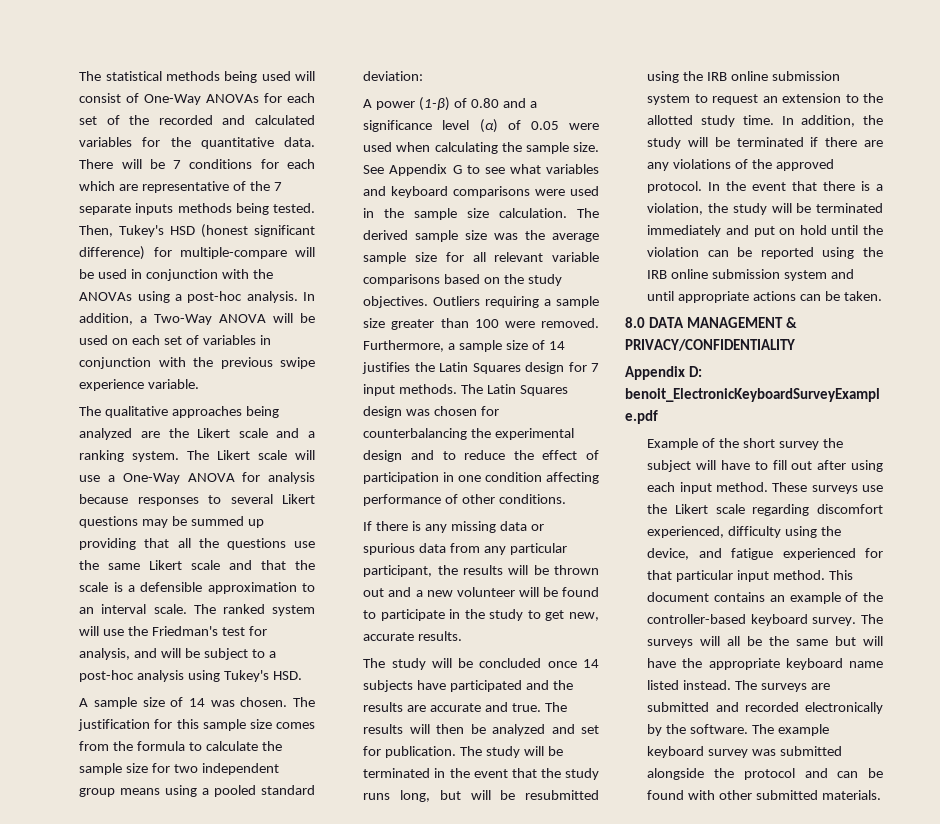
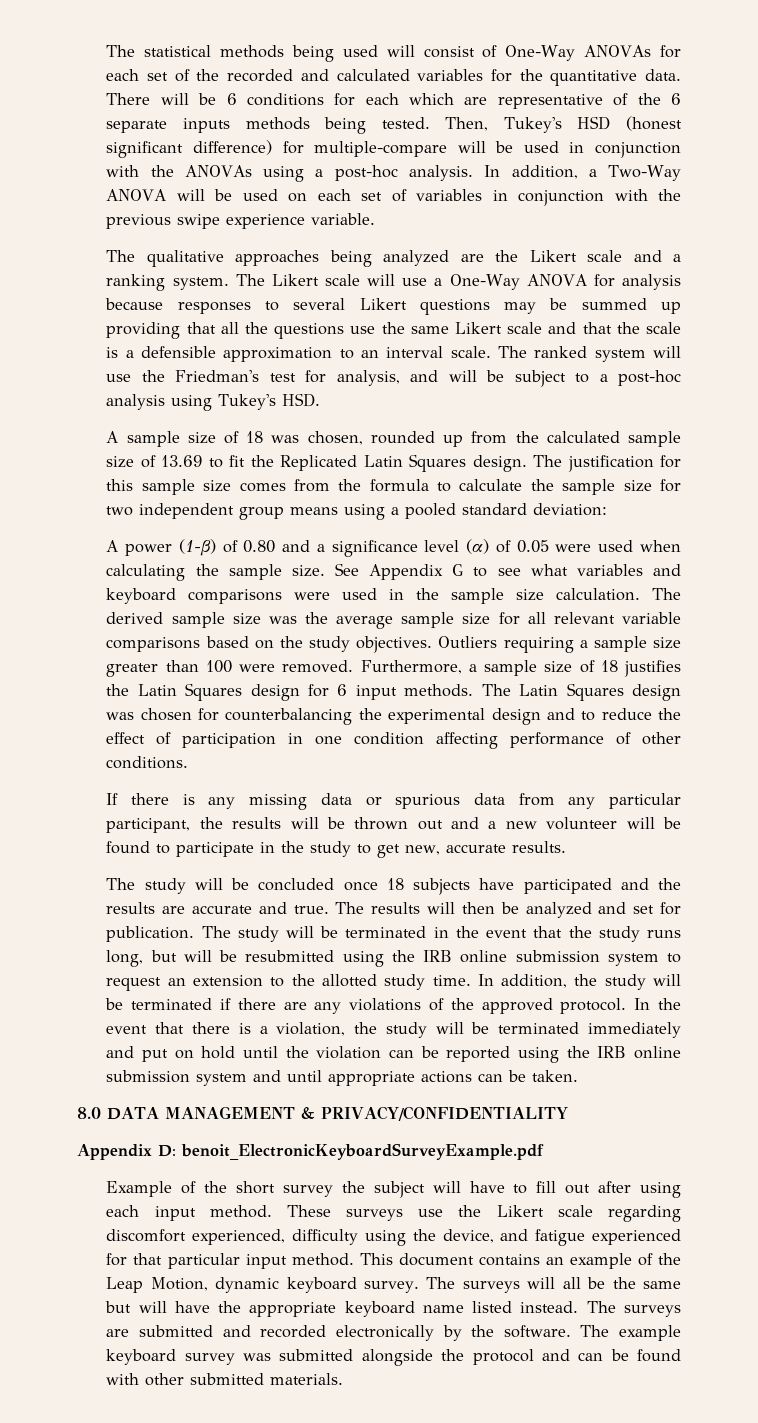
- There will be 7 conditions for each which are representative of the 7 separate inputs methods being tested.
+ There will be 6 conditions for each which are representative of the 6 separate inputs methods being tested.
- A sample size of 14 was chosen.
+ A sample size of 18 was chosen, rounded up from the calculated sample size of 13.69 to fit the Replicated Latin Squares design.
- Furthermore, a sample size of 14 justifies the Latin Squares design for 7 input methods.
+ Furthermore, a sample size of 18 justifies the Latin Squares design for 6 input methods.
- The study will be concluded once 14 subjects have participated and the results are accurate and true.
+ The study will be concluded once 18 subjects have participated and the results are accurate and true.
- This document contains an example of the controller-based keyboard survey.
+ This document contains an example of the Leap Motion, dynamic keyboard survey.

